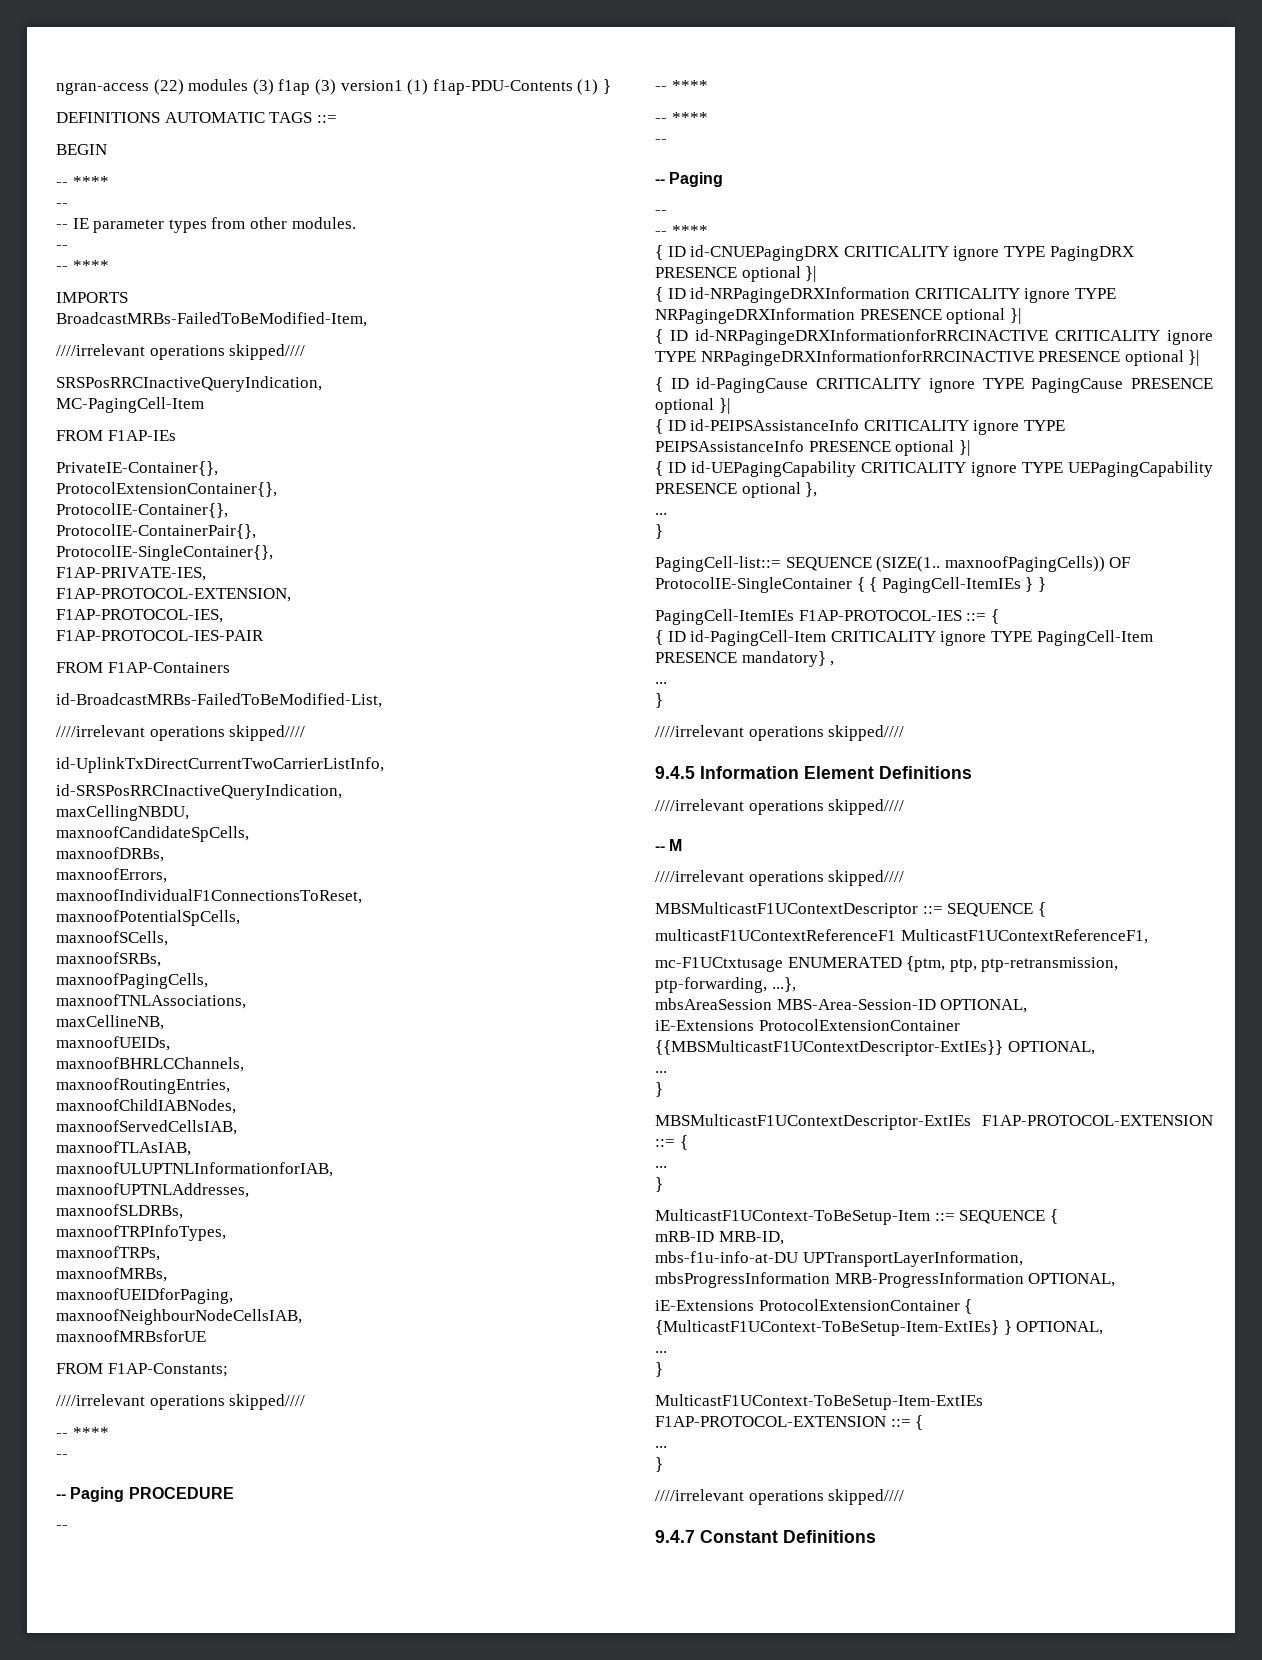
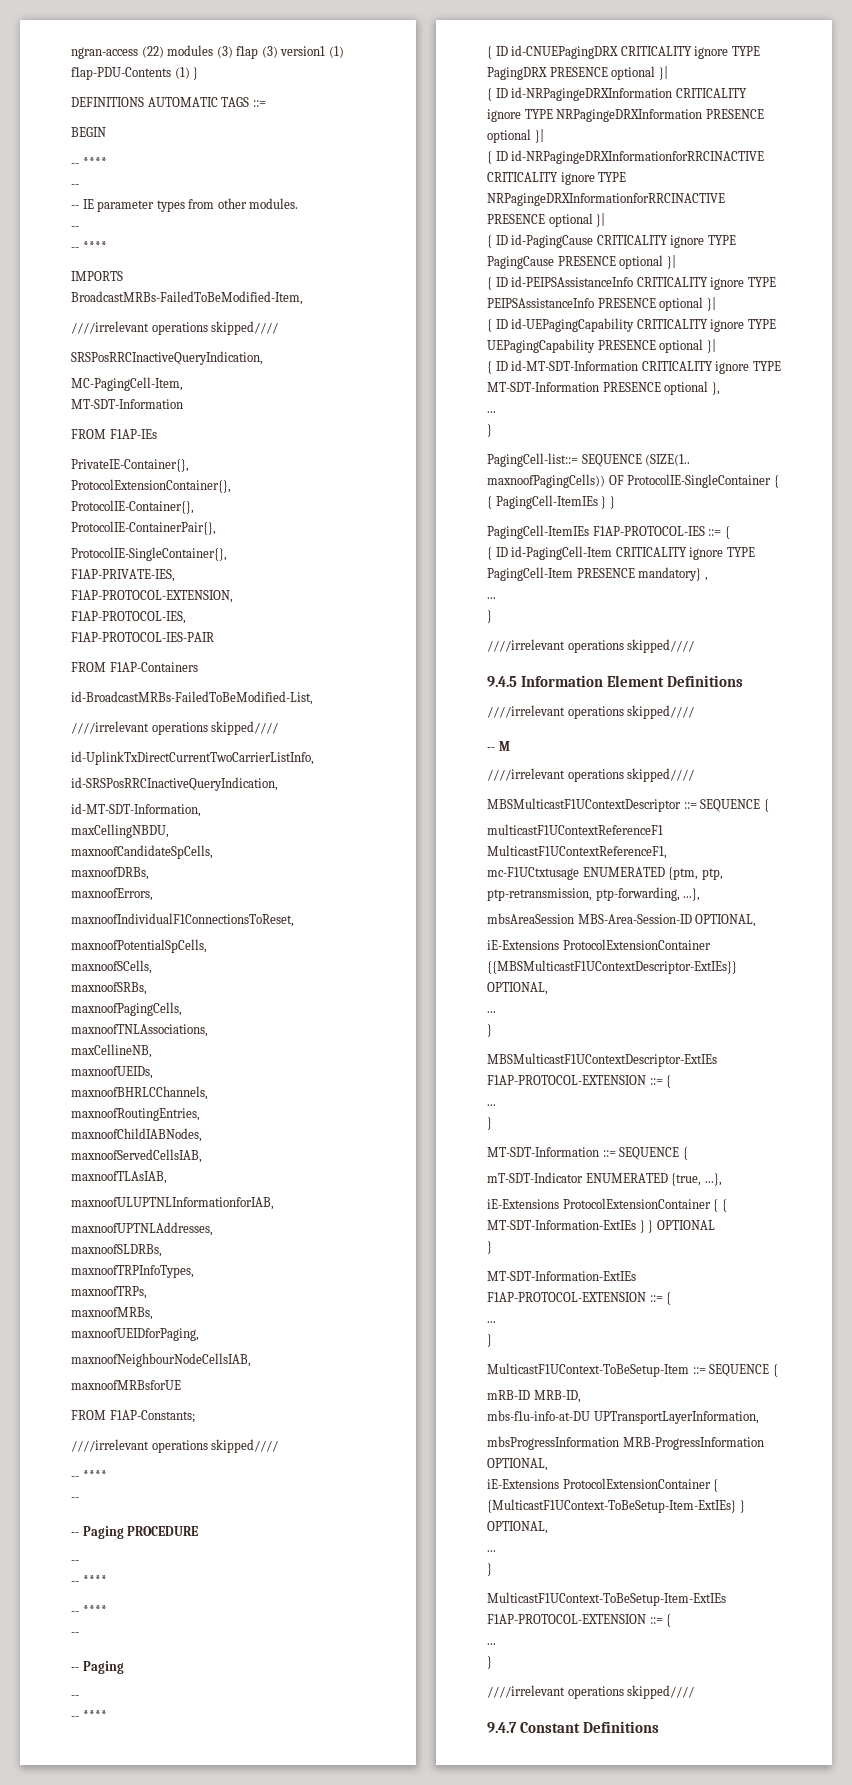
- MC-PagingCell-Item
+ MC-PagingCell-Item,
+ MT-SDT-Information
+ id-MT-SDT-Information,
- { ID id-UEPagingCapability CRITICALITY ignore TYPE UEPagingCapability PRESENCE optional },
+ { ID id-UEPagingCapability CRITICALITY ignore TYPE UEPagingCapability PRESENCE optional }|
+ { ID id-MT-SDT-Information CRITICALITY ignore TYPE MT-SDT-Information PRESENCE optional },
+ MT-SDT-Information ::= SEQUENCE {
+ mT-SDT-Indicator ENUMERATED {true, ...},
+ iE-Extensions ProtocolExtensionContainer { { MT-SDT-Information-ExtIEs } } OPTIONAL
+ }
+ MT-SDT-Information-ExtIEs F1AP-PROTOCOL-EXTENSION ::= {
+ ...
+ }

